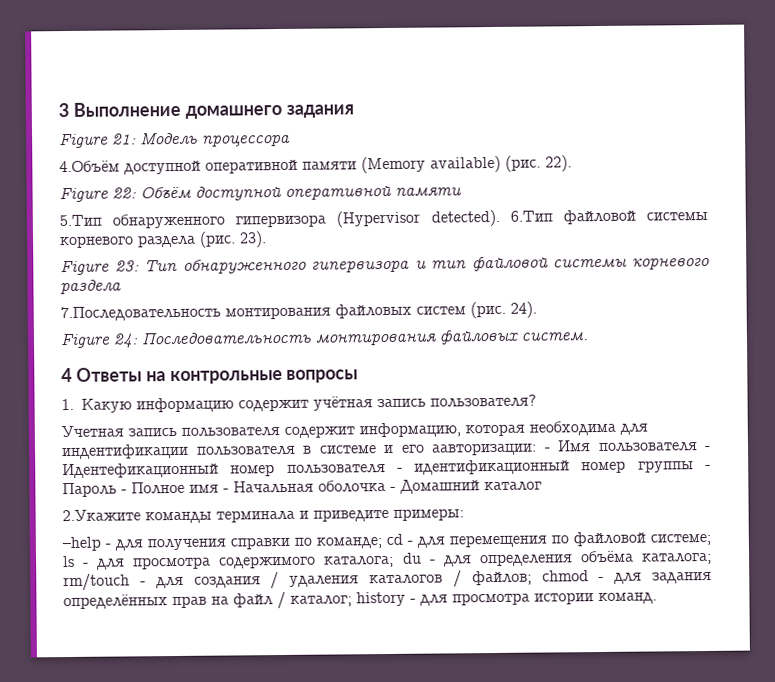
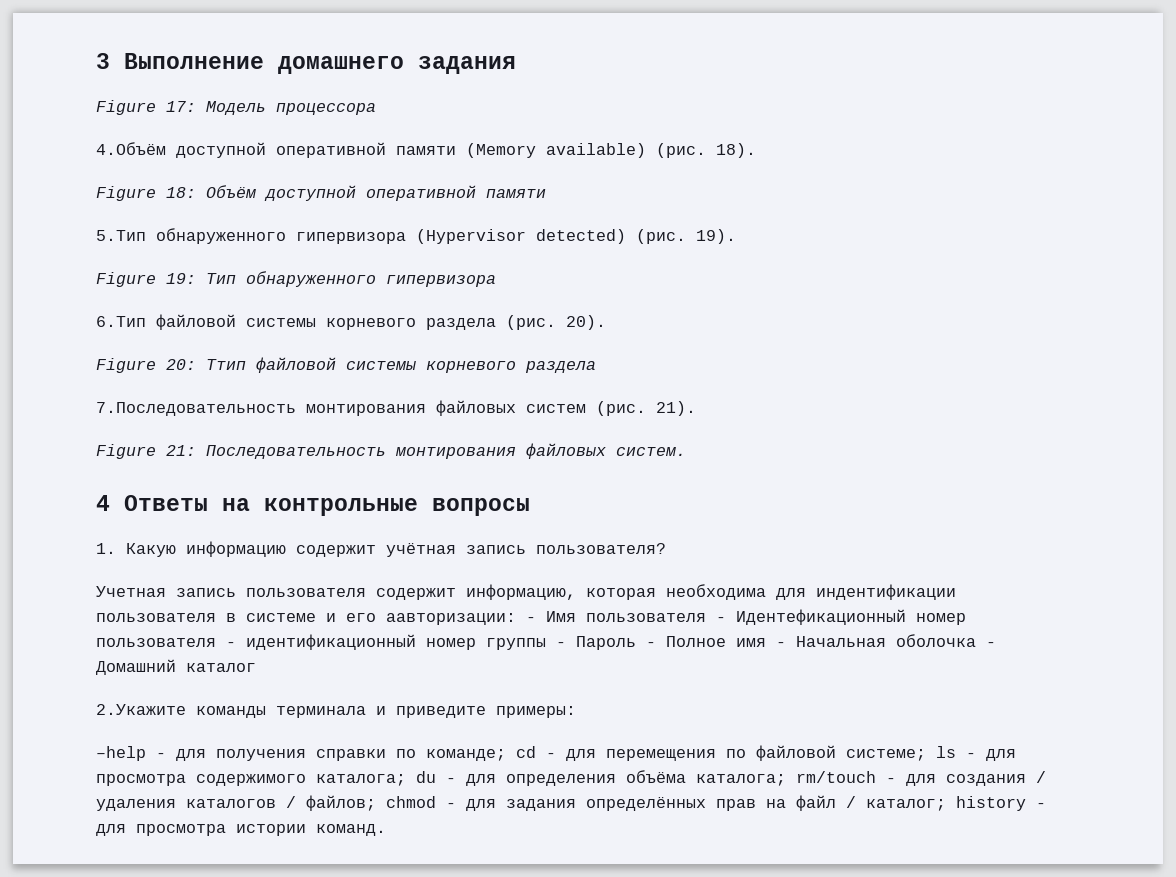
- Figure 21: Модель процессора
+ Figure 17: Модель процессора
- 22).
- Figure 22: Объём доступной оперативной памяти
+ 18).
+ Figure 18: Объём доступной оперативной памяти
- 5.Тип обнаруженного гипервизора (Hypervisor detected). 6.Тип файловой системы корневого раздела (рис.
+ 5.Тип обнаруженного гипервизора (Hypervisor detected) (рис. 19).
+ Figure 19: Тип обнаруженного гипервизора
+ 6.Тип файловой системы корневого раздела (рис.
- 23).
- Figure 23: Тип обнаруженного гипервизора и тип файловой системы корневого раздела
+ 20).
+ Figure 20: Ттип файловой системы корневого раздела
- 24).
- Figure 24: Последовательность монтирования файловых систем.
+ 21).
+ Figure 21: Последовательность монтирования файловых систем.

